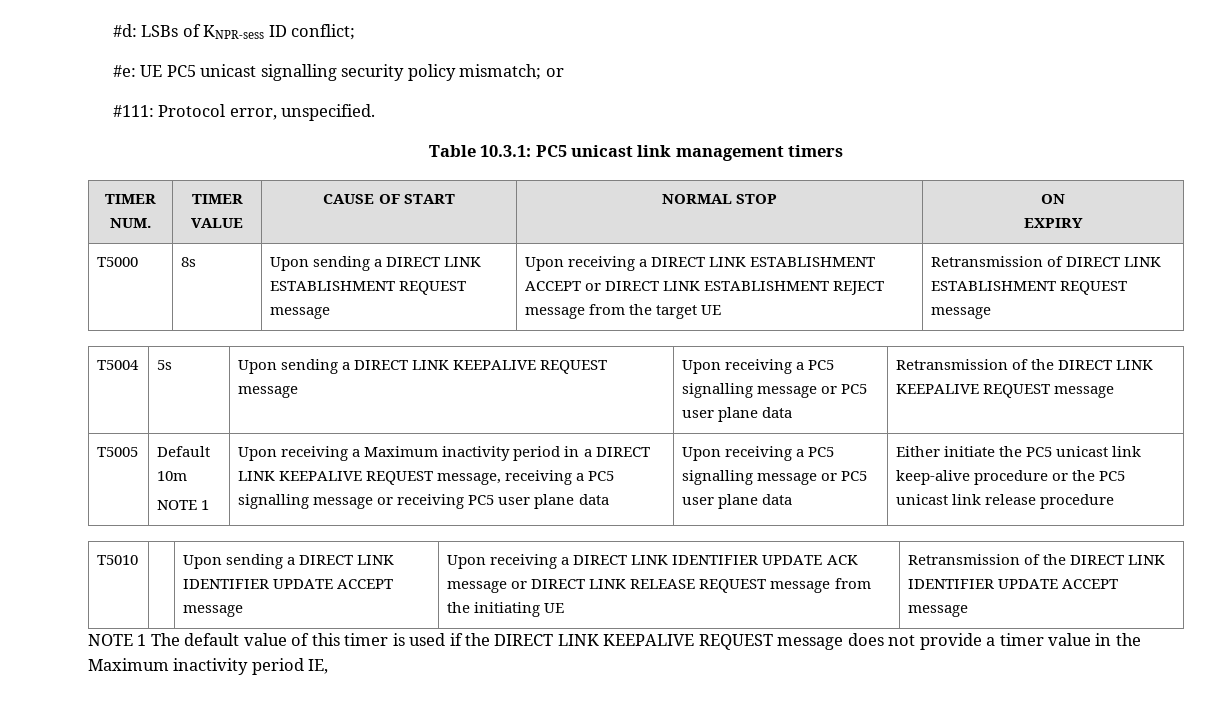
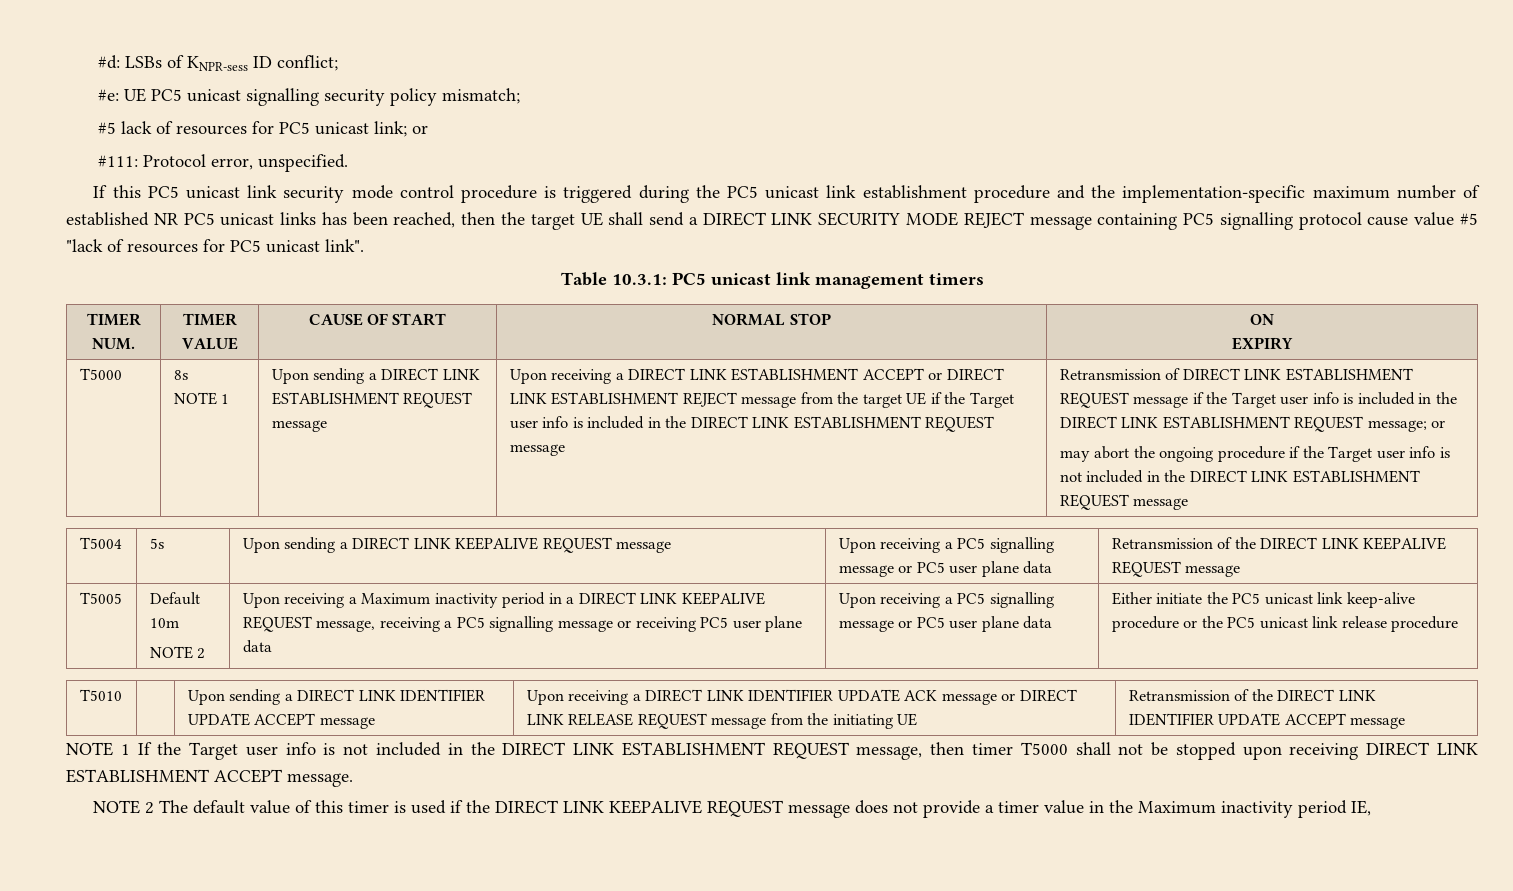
- #e: UE PC5 unicast signalling security policy mismatch; or
+ #e: UE PC5 unicast signalling security policy mismatch;
+ #5 lack of resources for PC5 unicast link; or
+ If this PC5 unicast link security mode control procedure is triggered during the PC5 unicast link establishment procedure and the implementation-specific maximum number of established NR PC5 unicast links has been reached, then the target UE shall send a DIRECT LINK SECURITY MODE REJECT message containing PC5 signalling protocol cause value #5 "lack of resources for PC5 unicast link".
  8s
+ NOTE 1
- Upon receiving a DIRECT LINK ESTABLISHMENT ACCEPT or DIRECT LINK ESTABLISHMENT REJECT message from the target UE
+ Upon receiving a DIRECT LINK ESTABLISHMENT ACCEPT or DIRECT LINK ESTABLISHMENT REJECT message from the target UE if the Target user info is included in the DIRECT LINK ESTABLISHMENT REQUEST message
- Retransmission of DIRECT LINK ESTABLISHMENT REQUEST message
+ Retransmission of DIRECT LINK ESTABLISHMENT REQUEST message if the Target user info is included in the DIRECT LINK ESTABLISHMENT REQUEST message; or
+ may abort the ongoing procedure if the Target user info is not included in the DIRECT LINK ESTABLISHMENT REQUEST message
  Default 10m
- NOTE 1
+ NOTE 2
- NOTE 1 The default value of this timer is used if the DIRECT LINK KEEPALIVE REQUEST message does not provide a timer value in the Maximum inactivity period IE,
+ NOTE 1 If the Target user info is not included in the DIRECT LINK ESTABLISHMENT REQUEST message, then timer T5000 shall not be stopped upon receiving DIRECT LINK ESTABLISHMENT ACCEPT message.
+ NOTE 2 The default value of this timer is used if the DIRECT LINK KEEPALIVE REQUEST message does not provide a timer value in the Maximum inactivity period IE,

